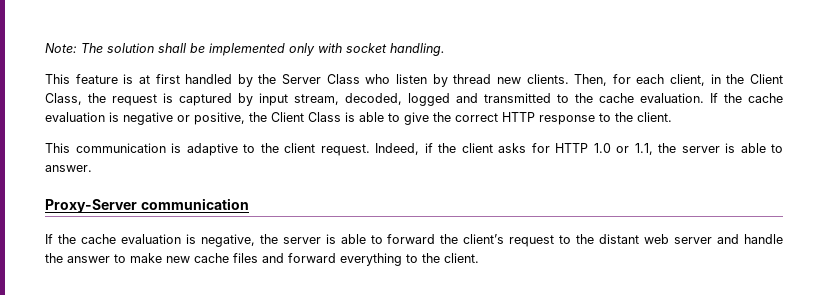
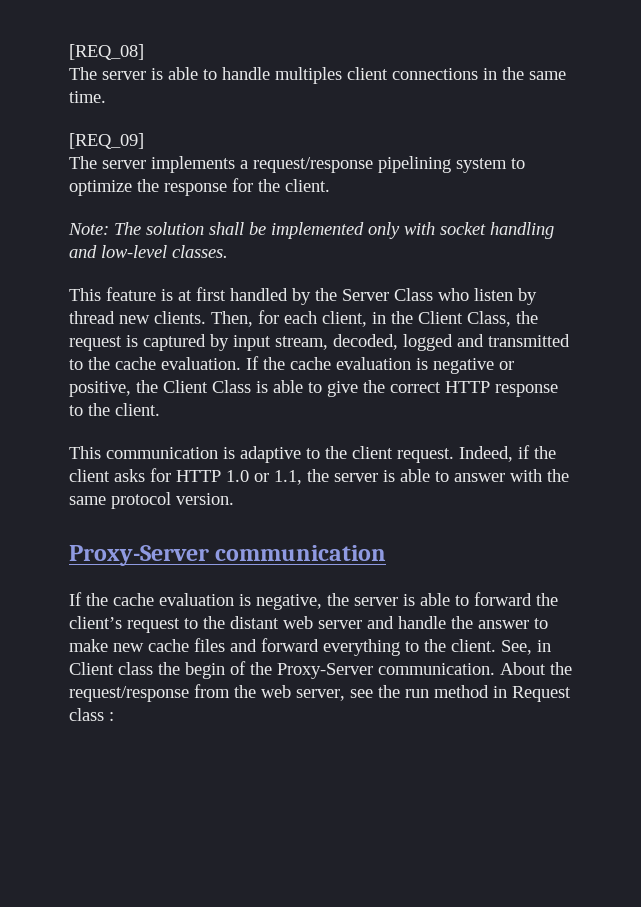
+ [REQ_08]
+ The server is able to handle multiples client connections in the same time.
+ [REQ_09]
+ The server implements a request/response pipelining system to optimize the response for the client.
- Note: The solution shall be implemented only with socket handling.
+ Note: The solution shall be implemented only with socket handling and low-level classes.
- Indeed, if the client asks for HTTP 1.0 or 1.1, the server is able to answer.
+ Indeed, if the client asks for HTTP 1.0 or 1.1, the server is able to answer with the same protocol version.
+ See, in Client class the begin of the Proxy-Server communication. About the request/response from the web server, see the run method in Request class :

